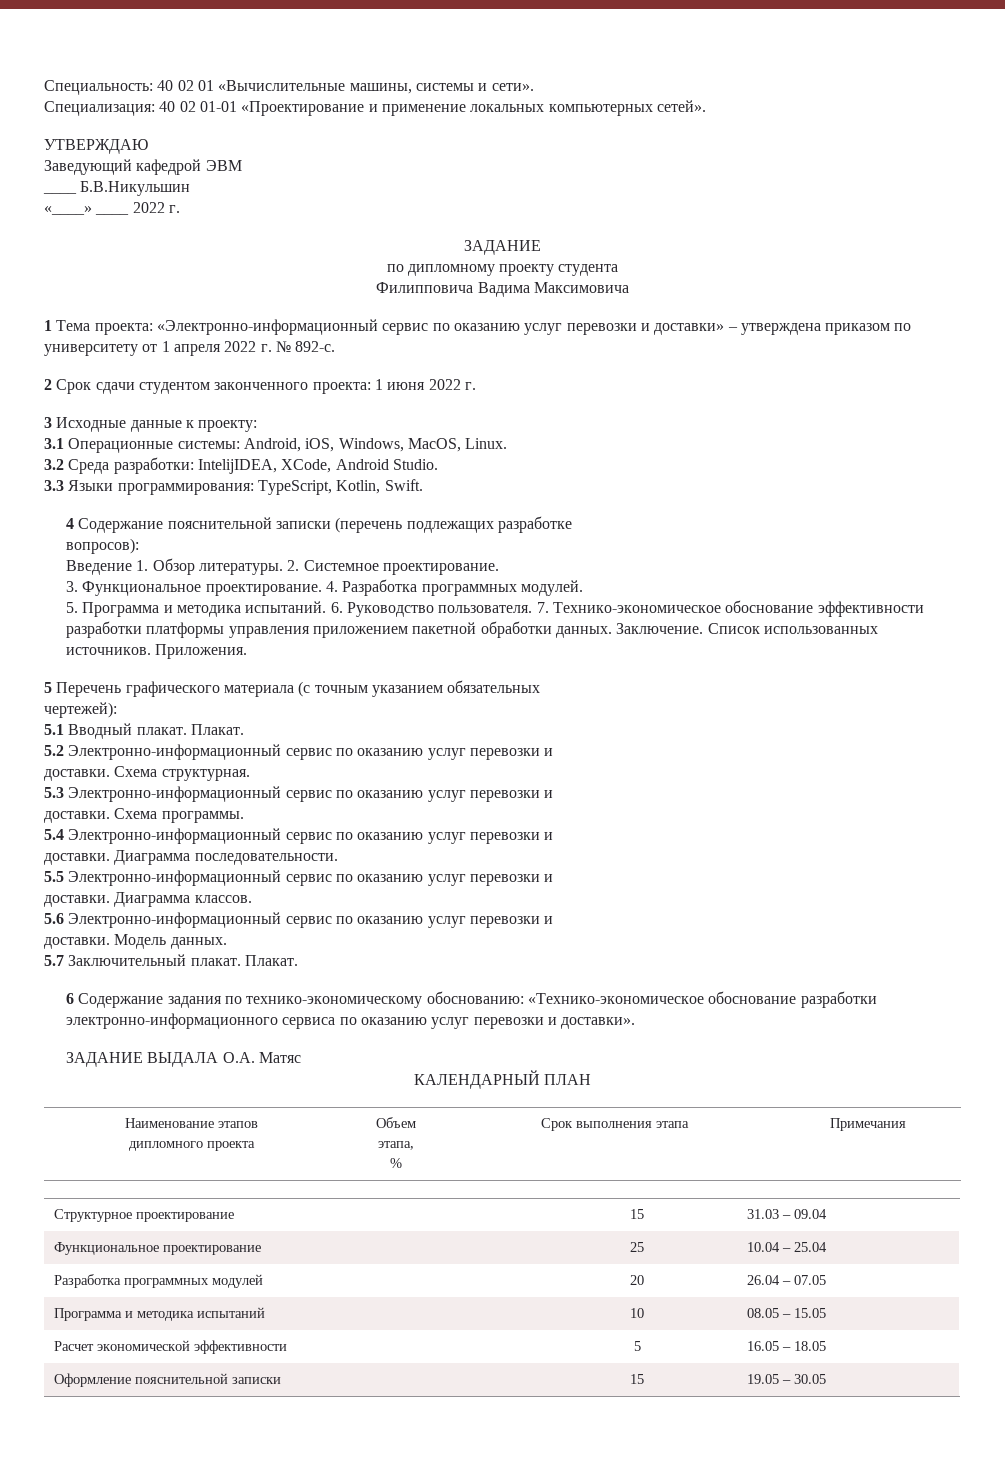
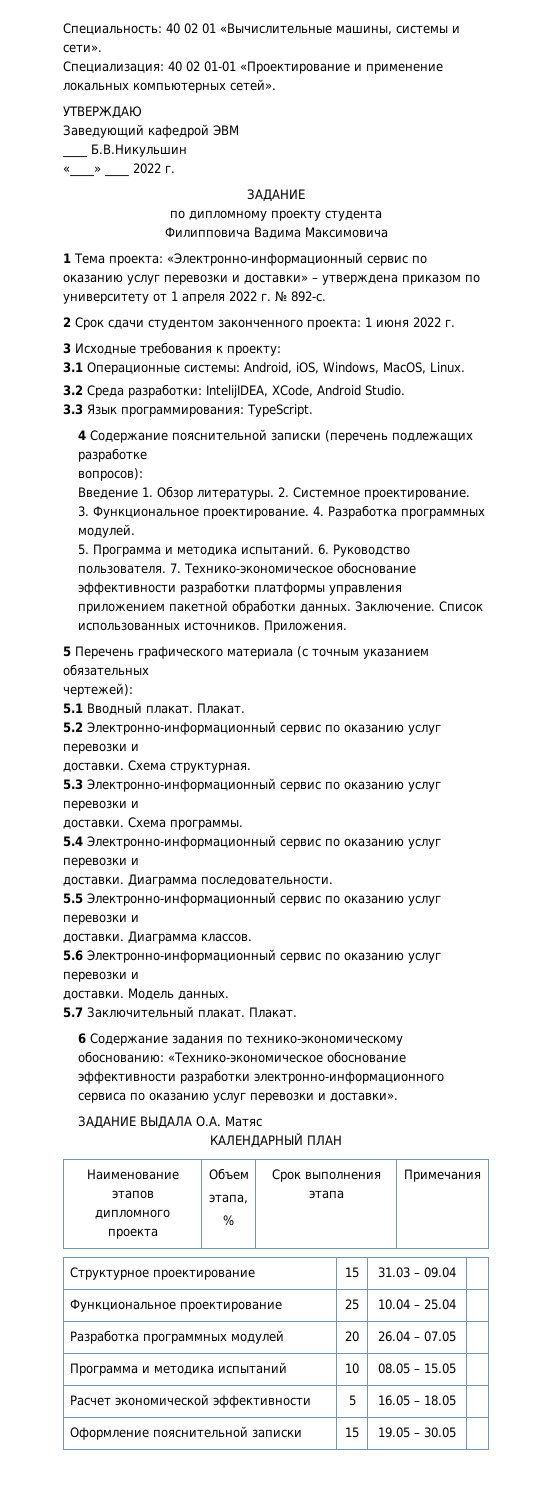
- 3 Исходные данные к проекту:
+ 3 Исходные требования к проекту:
- 3.3 Языки программирования: TypeScript, Kotlin, Swift.
+ 3.3 Язык программирования: TypeScript.
- 6 Содержание задания по технико-экономическому обоснованию: «Технико-экономическое обоснование разработки электронно-информационного сервиса по оказанию услуг перевозки и доставки».
+ 6 Содержание задания по технико-экономическому обоснованию: «Технико-экономическое обоснование эффективности разработки электронно-информационного сервиса по оказанию услуг перевозки и доставки».

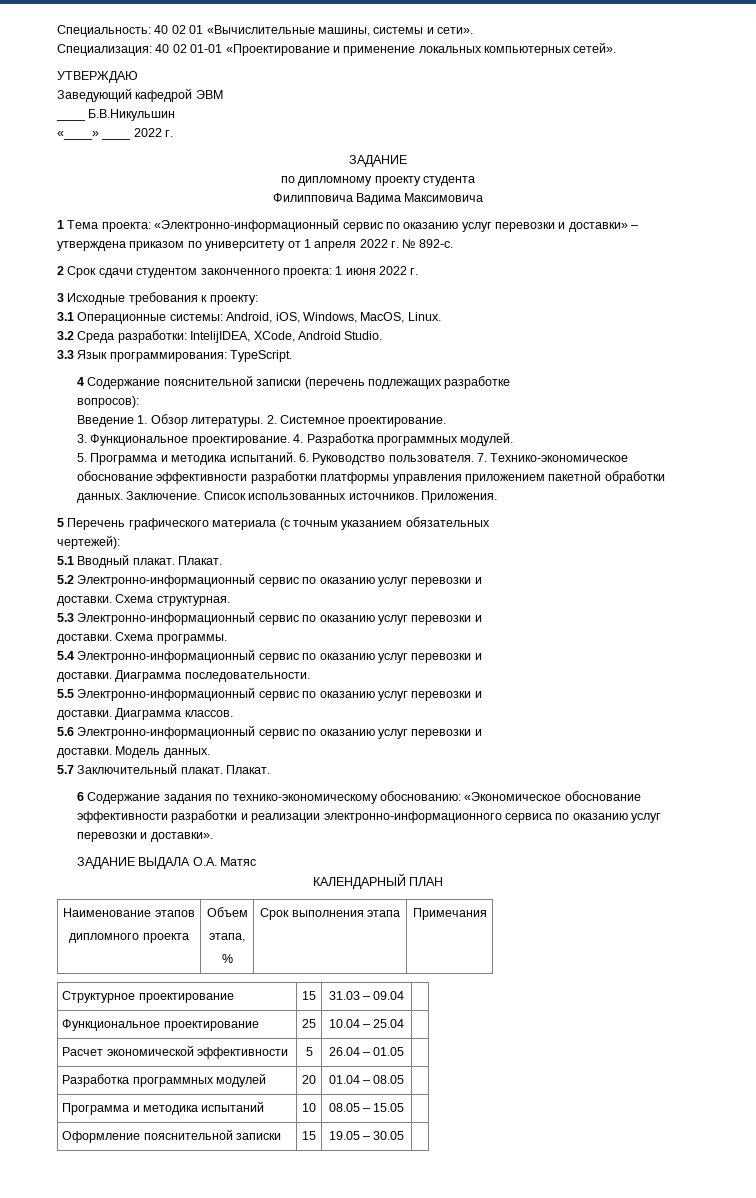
- 6 Содержание задания по технико-экономическому обоснованию: «Технико-экономическое обоснование эффективности разработки электронно-информационного сервиса по оказанию услуг перевозки и доставки».
+ 6 Содержание задания по технико-экономическому обоснованию: «Экономическое обоснование эффективности разработки и реализации электронно-информационного сервиса по оказанию услуг перевозки и доставки».
+ Расчет экономической эффективности | 5 | 26.04 – 01.05 |
- Разработка программных модулей | 20 | 26.04 – 07.05 |
+ Разработка программных модулей | 20 | 01.04 – 08.05 |
- Расчет экономической эффективности | 5 | 16.05 – 18.05 |

